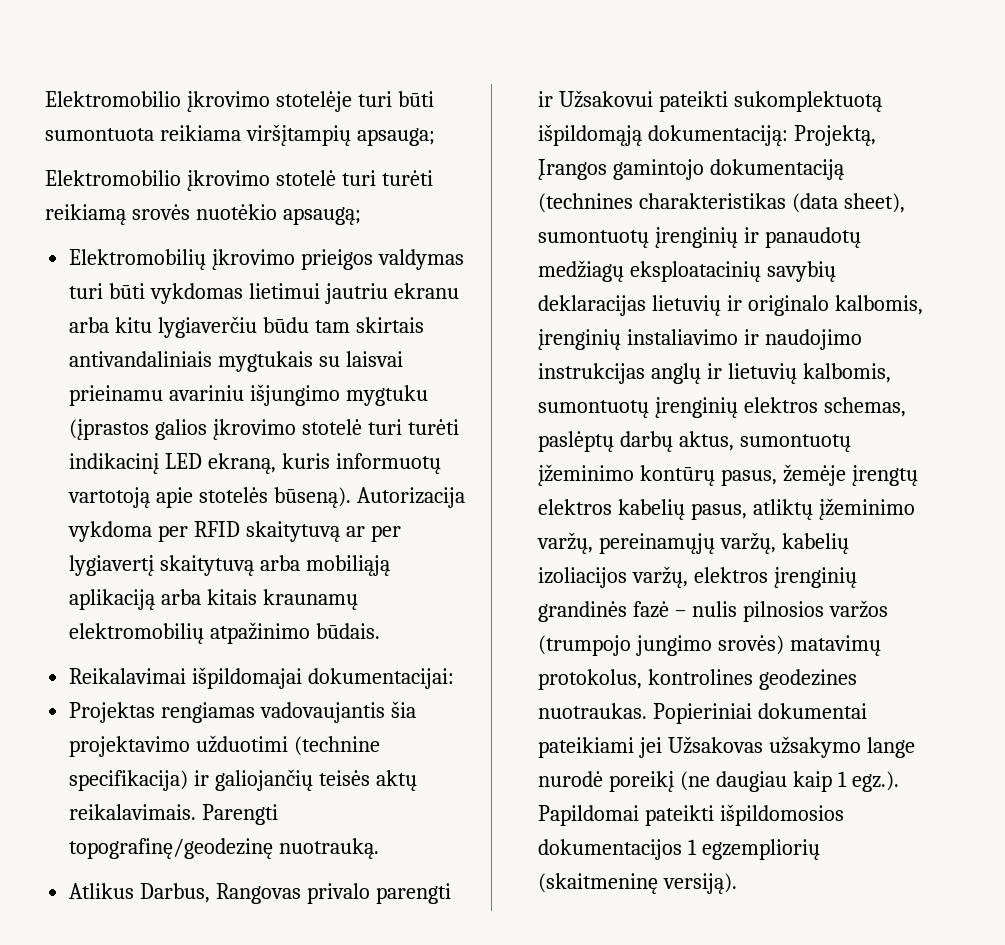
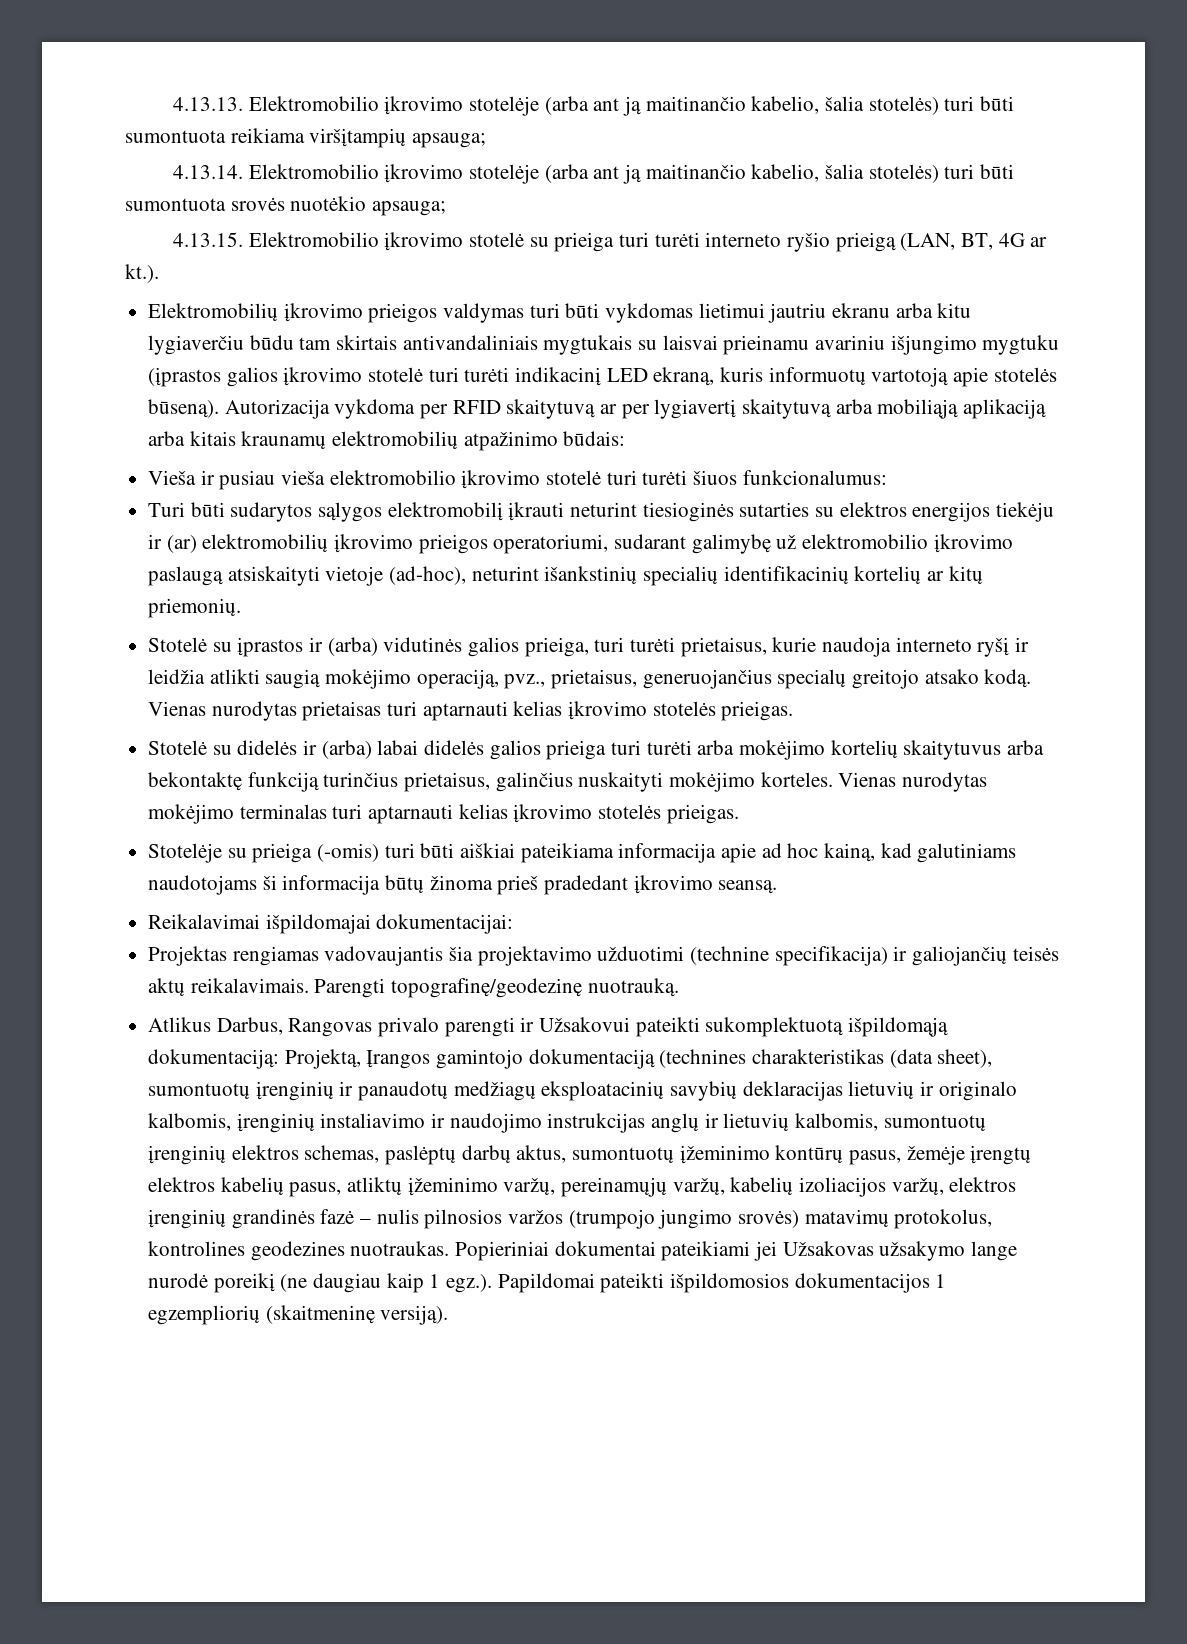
- Elektromobilio įkrovimo stotelėje turi būti sumontuota reikiama viršįtampių apsauga;
+ 4.13.13. Elektromobilio įkrovimo stotelėje (arba ant ją maitinančio kabelio, šalia stotelės) turi būti sumontuota reikiama viršįtampių apsauga;
- Elektromobilio įkrovimo stotelė turi turėti reikiamą srovės nuotėkio apsaugą;
+ 4.13.14. Elektromobilio įkrovimo stotelėje (arba ant ją maitinančio kabelio, šalia stotelės) turi būti sumontuota srovės nuotėkio apsauga;
+ 4.13.15. Elektromobilio įkrovimo stotelė su prieiga turi turėti interneto ryšio prieigą (LAN, BT, 4G ar kt.).
- Autorizacija vykdoma per RFID skaitytuvą ar per lygiavertį skaitytuvą arba mobiliąją aplikaciją arba kitais kraunamų elektromobilių atpažinimo būdais.
+ Autorizacija vykdoma per RFID skaitytuvą ar per lygiavertį skaitytuvą arba mobiliąją aplikaciją arba kitais kraunamų elektromobilių atpažinimo būdais:
+ Vieša ir pusiau vieša elektromobilio įkrovimo stotelė turi turėti šiuos funkcionalumus:
+ Turi būti sudarytos sąlygos elektromobilį įkrauti neturint tiesioginės sutarties su elektros energijos tiekėju ir (ar) elektromobilių įkrovimo prieigos operatoriumi, sudarant galimybę už elektromobilio įkrovimo paslaugą atsiskaityti vietoje (ad-hoc), neturint išankstinių specialių identifikacinių kortelių ar kitų priemonių.
+ Stotelė su įprastos ir (arba) vidutinės galios prieiga, turi turėti prietaisus, kurie naudoja interneto ryšį ir leidžia atlikti saugią mokėjimo operaciją, pvz., prietaisus, generuojančius specialų greitojo atsako kodą. Vienas nurodytas prietaisas turi aptarnauti kelias įkrovimo stotelės prieigas.
+ Stotelė su didelės ir (arba) labai didelės galios prieiga turi turėti arba mokėjimo kortelių skaitytuvus arba bekontaktę funkciją turinčius prietaisus, galinčius nuskaityti mokėjimo korteles. Vienas nurodytas mokėjimo terminalas turi aptarnauti kelias įkrovimo stotelės prieigas.
+ Stotelėje su prieiga (-omis) turi būti aiškiai pateikiama informacija apie ad hoc kainą, kad galutiniams naudotojams ši informacija būtų žinoma prieš pradedant įkrovimo seansą.

